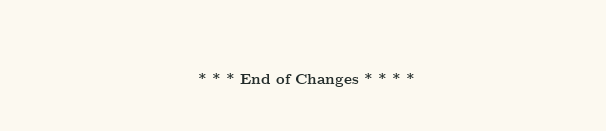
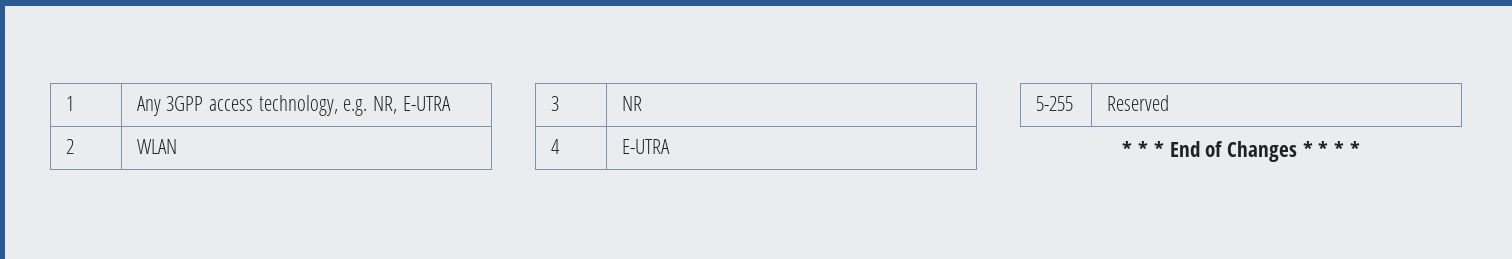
+ 1 | Any 3GPP access technology, e.g. NR, E-UTRA
+ 2 | WLAN
+ 3 | NR
+ 4 | E-UTRA
+ 5-255 | Reserved

